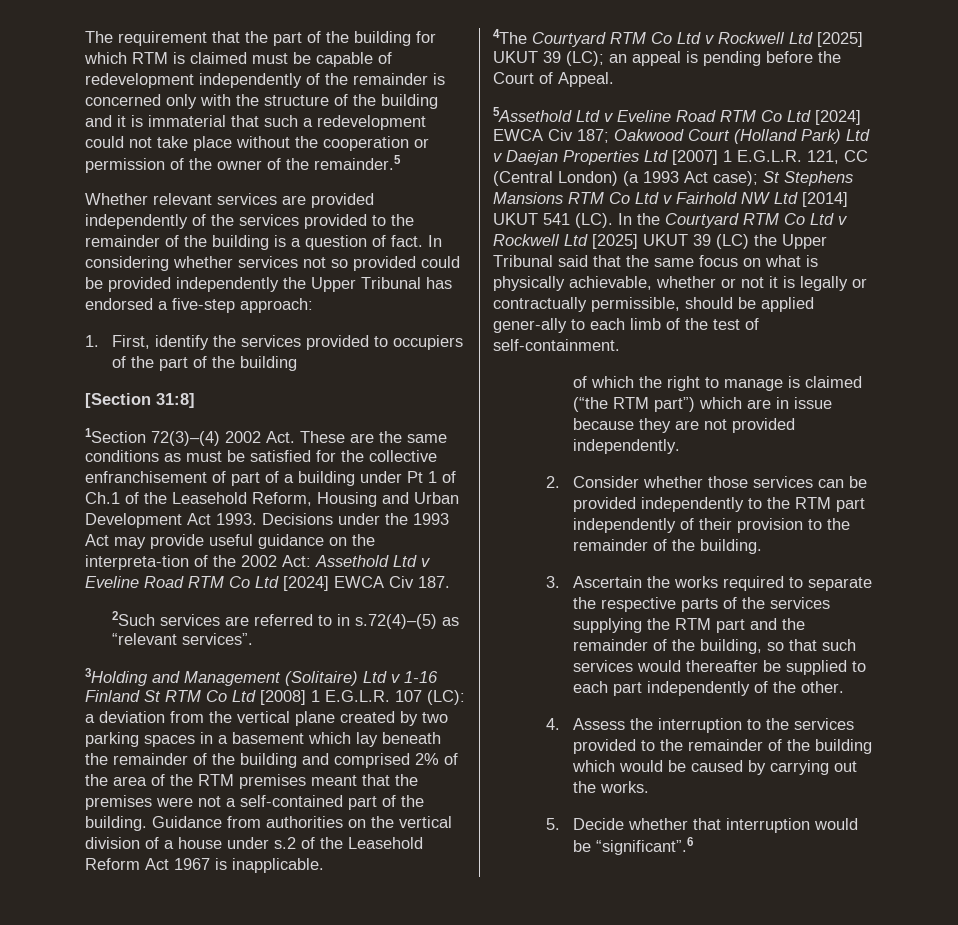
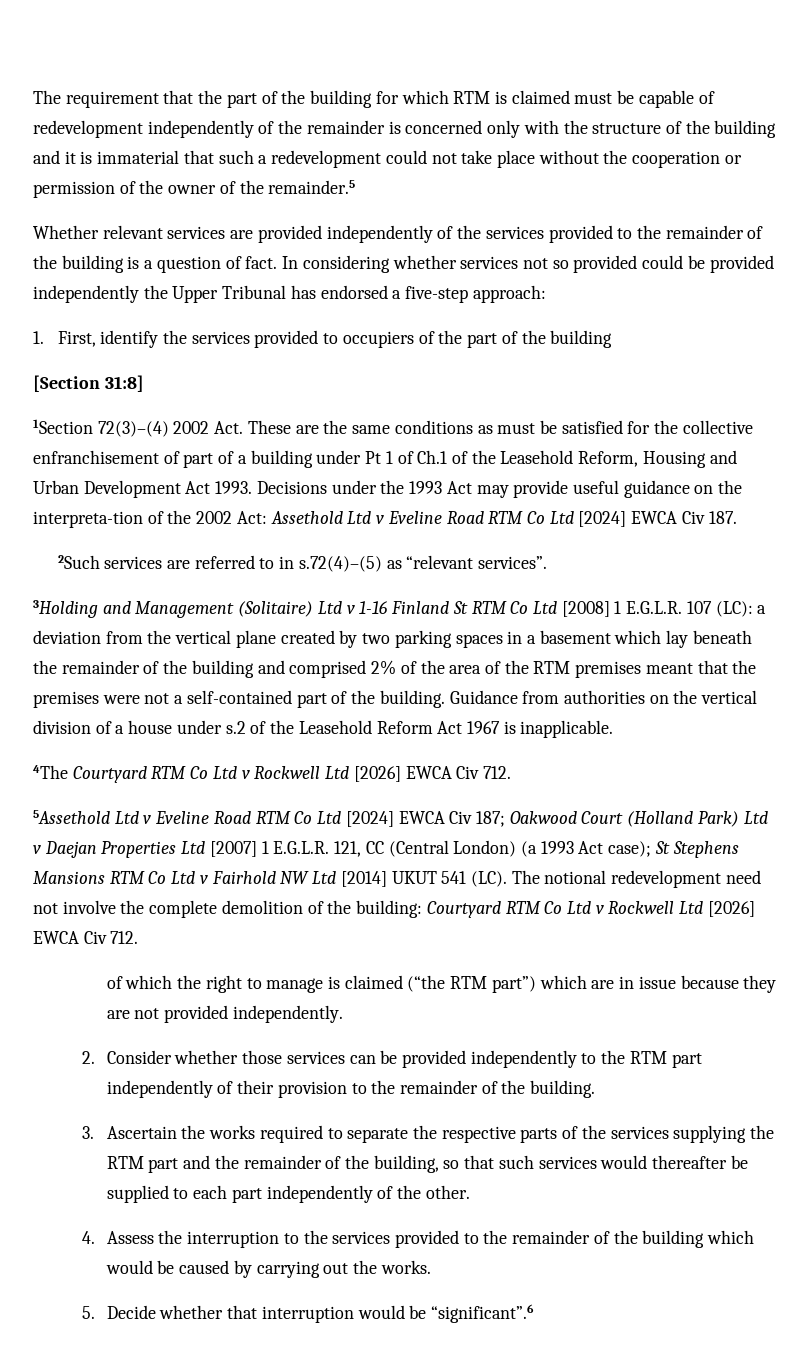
- 4The Courtyard RTM Co Ltd v Rockwell Ltd [2025] UKUT 39 (LC); an appeal is pending before the Court of Appeal.
+ 4The Courtyard RTM Co Ltd v Rockwell Ltd [2026] EWCA Civ 712.
- 5Assethold Ltd v Eveline Road RTM Co Ltd [2024] EWCA Civ 187; Oakwood Court (Holland Park) Ltd v Daejan Properties Ltd [2007] 1 E.G.L.R. 121, CC (Central London) (a 1993 Act case); St Stephens Mansions RTM Co Ltd v Fairhold NW Ltd [2014] UKUT 541 (LC). In the Courtyard RTM Co Ltd v Rockwell Ltd [2025] UKUT 39 (LC) the Upper Tribunal said that the same focus on what is physically achievable, whether or not it is legally or contractually permissible, should be applied gener-ally to each limb of the test of self-containment.
+ 5Assethold Ltd v Eveline Road RTM Co Ltd [2024] EWCA Civ 187; Oakwood Court (Holland Park) Ltd v Daejan Properties Ltd [2007] 1 E.G.L.R. 121, CC (Central London) (a 1993 Act case); St Stephens Mansions RTM Co Ltd v Fairhold NW Ltd [2014] UKUT 541 (LC). The notional redevelopment need not involve the complete demolition of the building: Courtyard RTM Co Ltd v Rockwell Ltd [2026] EWCA Civ 712.

